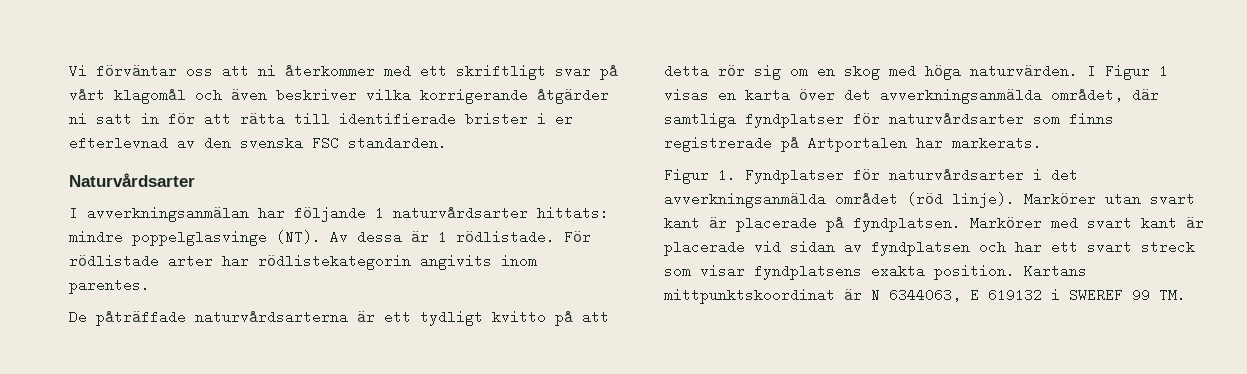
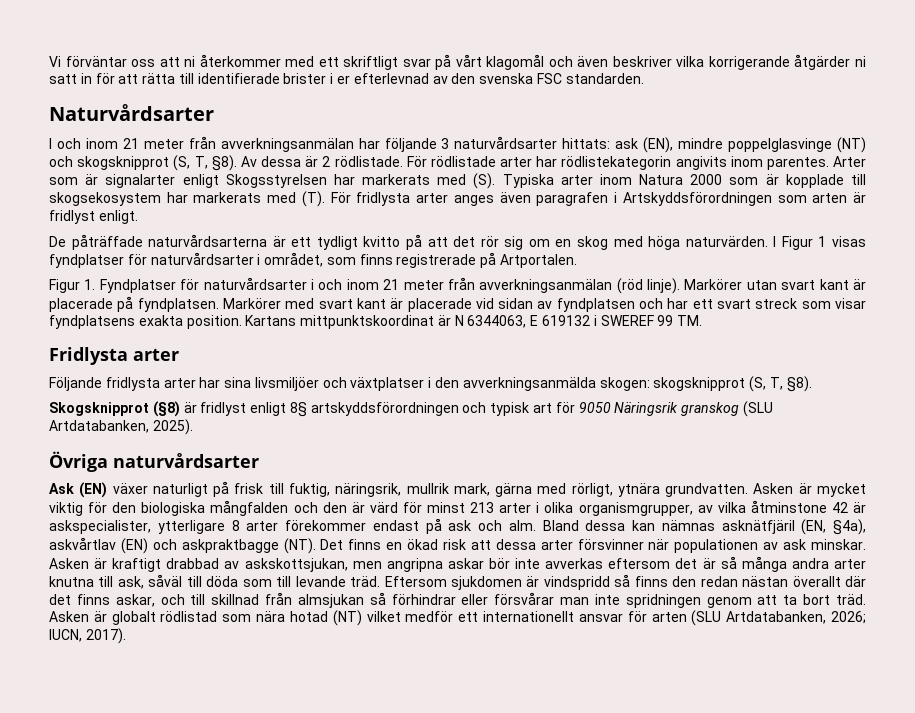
- I avverkningsanmälan har följande 1 naturvårdsarter hittats: mindre poppelglasvinge (NT). Av dessa är 1 rödlistade.
+ I och inom 21 meter från avverkningsanmälan har följande 3 naturvårdsarter hittats: ask (EN), mindre poppelglasvinge (NT) och skogsknipprot (S, T, §8). Av dessa är 2 rödlistade.
+ Arter som är signalarter enligt Skogsstyrelsen har markerats med (S). Typiska arter inom Natura 2000 som är kopplade till skogsekosystem har markerats med (T). För fridlysta arter anges även paragrafen i Artskyddsförordningen som arten är fridlyst enligt.
- De påträffade naturvårdsarterna är ett tydligt kvitto på att detta rör sig om en skog med höga naturvärden.
+ De påträffade naturvårdsarterna är ett tydligt kvitto på att det rör sig om en skog med höga naturvärden.
- I Figur 1 visas en karta över det avverkningsanmälda området, där samtliga fyndplatser för naturvårdsarter som finns registrerade på Artportalen har markerats.
+ I Figur 1 visas fyndplatser för naturvårdsarter i området, som finns registrerade på Artportalen.
- Figur 1. Fyndplatser för naturvårdsarter i det avverkningsanmälda området (röd linje).
+ Figur 1. Fyndplatser för naturvårdsarter i och inom 21 meter från avverkningsanmälan (röd linje).
+ Fridlysta arter
+ Följande fridlysta arter har sina livsmiljöer och växtplatser i den avverkningsanmälda skogen: skogsknipprot (S, T, §8).
+ Skogsknipprot (§8) är fridlyst enligt 8§ artskyddsförordningen och typisk art för 9050 Näringsrik granskog (SLU Artdatabanken, 2025).
+ Övriga naturvårdsarter
+ Ask (EN) växer naturligt på frisk till fuktig, näringsrik, mullrik mark, gärna med rörligt, ytnära grundvatten. Asken är mycket viktig för den biologiska mångfalden och den är värd för minst 213 arter i olika organismgrupper, av vilka åtminstone 42 är askspecialister, ytterligare 8 arter förekommer endast på ask och alm. Bland dessa kan nämnas asknätfjäril (EN, §4a), askvårtlav (EN) och askpraktbagge (NT). Det finns en ökad risk att dessa arter försvinner när populationen av ask minskar. Asken är kraftigt drabbad av askskottsjukan, men angripna askar bör inte avverkas eftersom det är så många andra arter knutna till ask, såväl till döda som till levande träd. Eftersom sjukdomen är vindspridd så finns den redan nästan överallt där det finns askar, och till skillnad från almsjukan så förhindrar eller försvårar man inte spridningen genom att ta bort träd. Asken är globalt rödlistad som nära hotad (NT) vilket medför ett internationellt ansvar för arten (SLU Artdatabanken, 2026; IUCN, 2017).

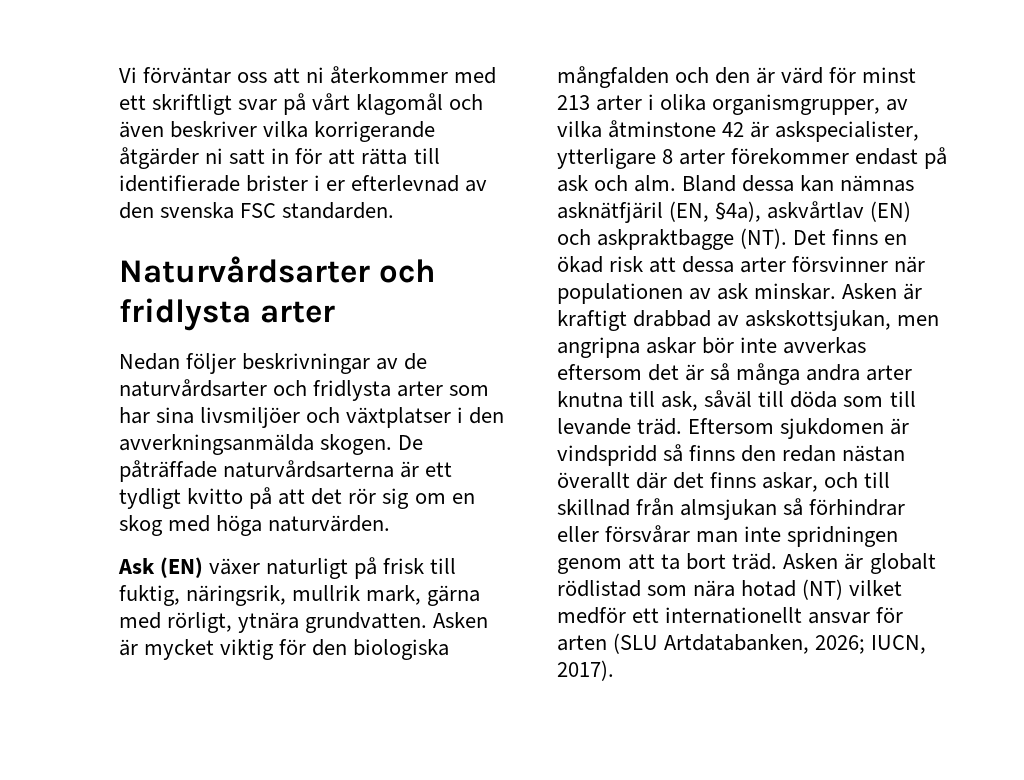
- Naturvårdsarter
- I och inom 21 meter från avverkningsanmälan har följande 3 naturvårdsarter hittats: ask (EN), mindre poppelglasvinge (NT) och skogsknipprot (S, T, §8). Av dessa är 2 rödlistade. För rödlistade arter har rödlistekategorin angivits inom parentes. Arter som är signalarter enligt Skogsstyrelsen har markerats med (S). Typiska arter inom Natura 2000 som är kopplade till skogsekosystem har markerats med (T). För fridlysta arter anges även paragrafen i Artskyddsförordningen som arten är fridlyst enligt.
- De påträffade naturvårdsarterna är ett tydligt kvitto på att det rör sig om en skog med höga naturvärden. I Figur 1 visas fyndplatser för naturvårdsarter i området, som finns registrerade på Artportalen.
- Figur 1. Fyndplatser för naturvårdsarter i och inom 21 meter från avverkningsanmälan (röd linje). Markörer utan svart kant är placerade på fyndplatsen. Markörer med svart kant är placerade vid sidan av fyndplatsen och har ett svart streck som visar fyndplatsens exakta position. Kartans mittpunktskoordinat är N 6344063, E 619132 i SWEREF 99 TM.
- Fridlysta arter
- Följande fridlysta arter har sina livsmiljöer och växtplatser i den avverkningsanmälda skogen: skogsknipprot (S, T, §8).
- Skogsknipprot (§8) är fridlyst enligt 8§ artskyddsförordningen och typisk art för 9050 Näringsrik granskog (SLU Artdatabanken, 2025).
- Övriga naturvårdsarter
+ Naturvårdsarter och fridlysta arter
+ Nedan följer beskrivningar av de naturvårdsarter och fridlysta arter som har sina livsmiljöer och växtplatser i den avverkningsanmälda skogen. De påträffade naturvårdsarterna är ett tydligt kvitto på att det rör sig om en skog med höga naturvärden.

